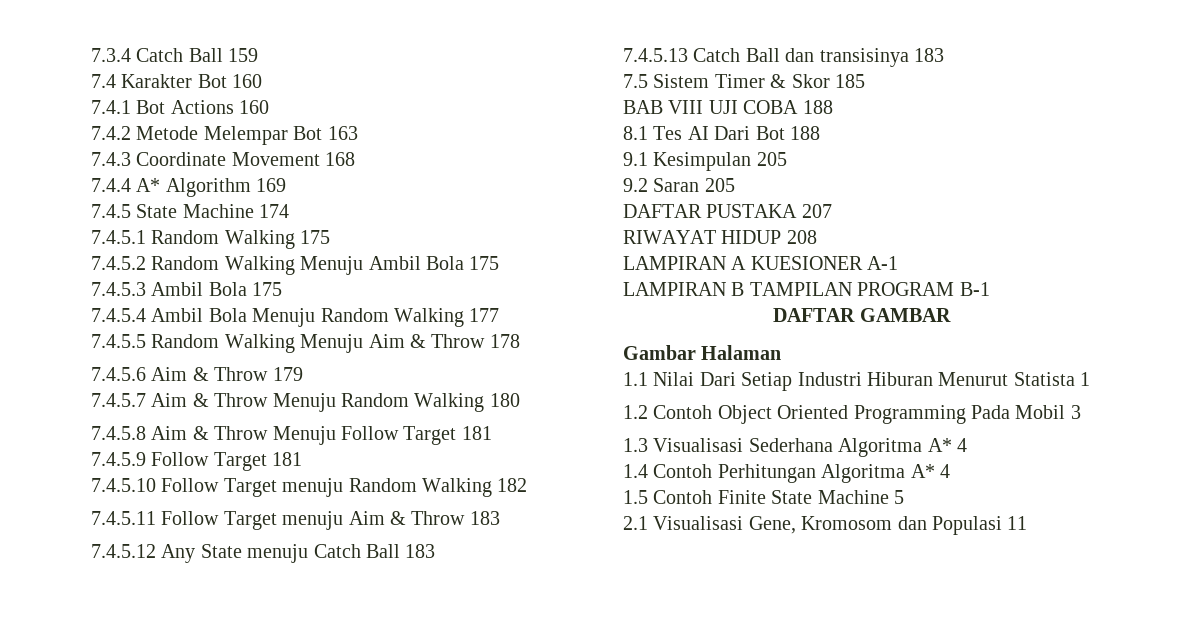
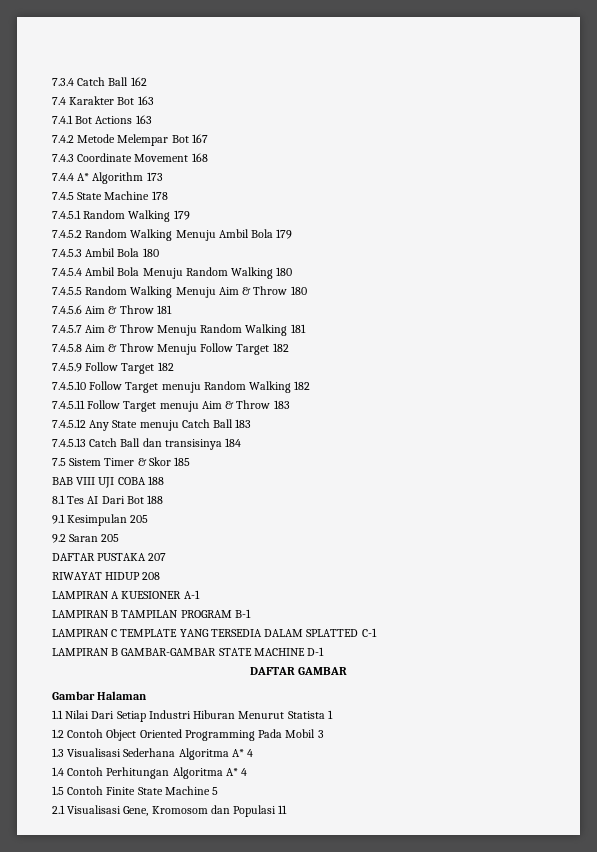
- 7.3.4 Catch Ball 159
+ 7.3.4 Catch Ball 162
- 7.4 Karakter Bot 160
+ 7.4 Karakter Bot 163
- 7.4.1 Bot Actions 160
+ 7.4.1 Bot Actions 163
- 7.4.2 Metode Melempar Bot 163
+ 7.4.2 Metode Melempar Bot 167
- 7.4.4 A* Algorithm 169
+ 7.4.4 A* Algorithm 173
- 7.4.5 State Machine 174
+ 7.4.5 State Machine 178
- 7.4.5.1 Random Walking 175
+ 7.4.5.1 Random Walking 179
- 7.4.5.2 Random Walking Menuju Ambil Bola 175
+ 7.4.5.2 Random Walking Menuju Ambil Bola 179
- 7.4.5.3 Ambil Bola 175
+ 7.4.5.3 Ambil Bola 180
- 7.4.5.4 Ambil Bola Menuju Random Walking 177
+ 7.4.5.4 Ambil Bola Menuju Random Walking 180
- 7.4.5.5 Random Walking Menuju Aim & Throw 178
+ 7.4.5.5 Random Walking Menuju Aim & Throw 180
- 7.4.5.6 Aim & Throw 179
+ 7.4.5.6 Aim & Throw 181
- 7.4.5.7 Aim & Throw Menuju Random Walking 180
+ 7.4.5.7 Aim & Throw Menuju Random Walking 181
- 7.4.5.8 Aim & Throw Menuju Follow Target 181
+ 7.4.5.8 Aim & Throw Menuju Follow Target 182
- 7.4.5.9 Follow Target 181
+ 7.4.5.9 Follow Target 182
- 7.4.5.13 Catch Ball dan transisinya 183
+ 7.4.5.13 Catch Ball dan transisinya 184
+ LAMPIRAN C TEMPLATE YANG TERSEDIA DALAM SPLATTED C-1
+ LAMPIRAN B GAMBAR-GAMBAR STATE MACHINE D-1

